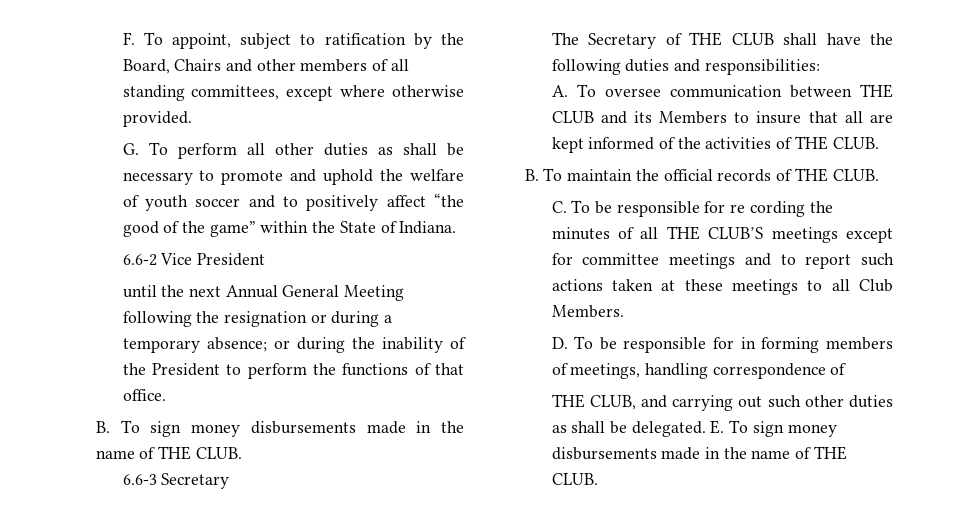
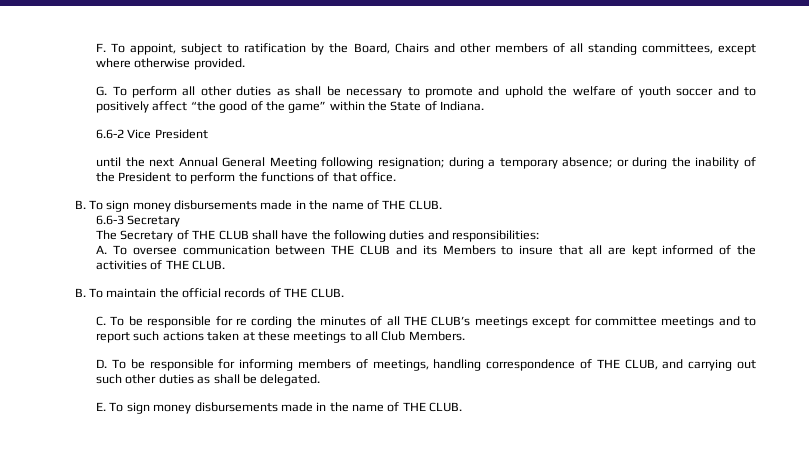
- until the next Annual General Meeting following the resignation or during a temporary absence; or during the inability of the President to perform the functions of that office.
+ until the next Annual General Meeting following resignation; during a temporary absence; or during the inability of the President to perform the functions of that office.
- C. To be responsible for re cording the minutes of all THE CLUB’S meetings except for committee meetings and to report such actions taken at these meetings to all Club Members.
+ C. To be responsible for re cording the minutes of all THE CLUB’s meetings except for committee meetings and to report such actions taken at these meetings to all Club Members.
- D. To be responsible for in forming members of meetings, handling correspondence of
- THE CLUB, and carrying out such other duties as shall be delegated. E. To sign money disbursements made in the name of THE CLUB.
+ D. To be responsible for informing members of meetings, handling correspondence of THE CLUB, and carrying out such other duties as shall be delegated.
+ E. To sign money disbursements made in the name of THE CLUB.

